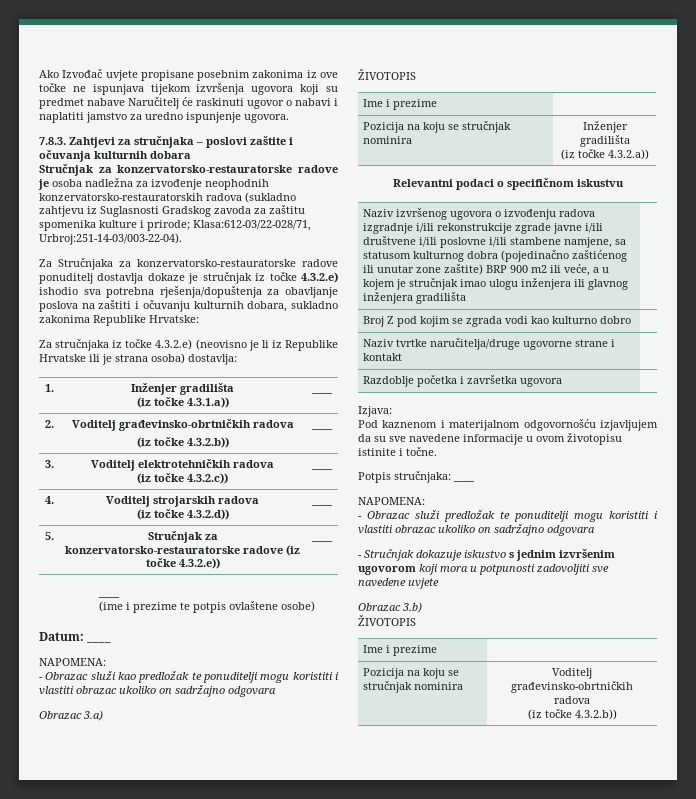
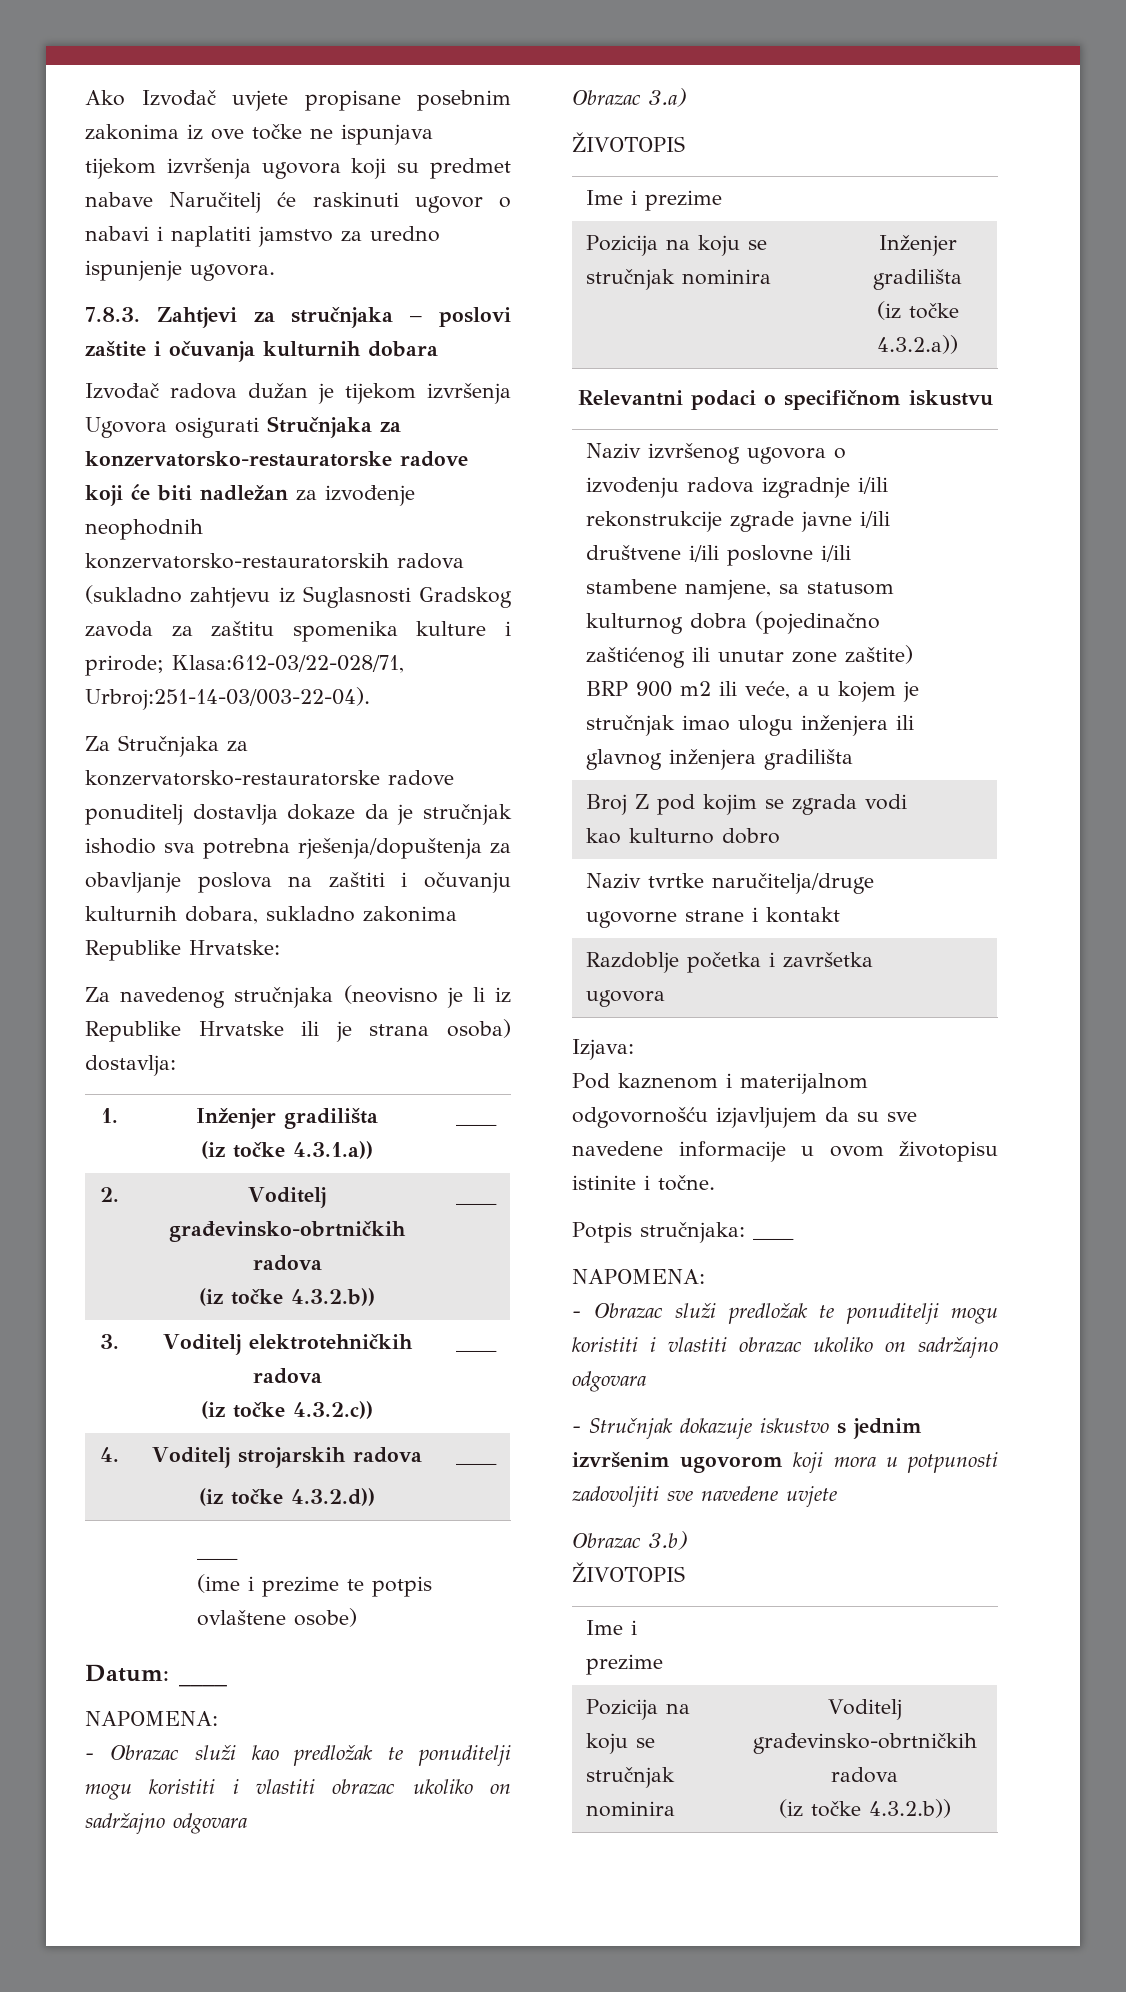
- Stručnjak za konzervatorsko-restauratorske radove je osoba nadležna za izvođenje neophodnih konzervatorsko-restauratorskih radova (sukladno zahtjevu iz Suglasnosti Gradskog zavoda za zaštitu spomenika kulture i prirode; Klasa:612-03/22-028/71, Urbroj:251-14-03/003-22-04).
+ Izvođač radova dužan je tijekom izvršenja Ugovora osigurati Stručnjaka za konzervatorsko-restauratorske radove koji će biti nadležan za izvođenje neophodnih konzervatorsko-restauratorskih radova (sukladno zahtjevu iz Suglasnosti Gradskog zavoda za zaštitu spomenika kulture i prirode; Klasa:612-03/22-028/71, Urbroj:251-14-03/003-22-04).
- Za Stručnjaka za konzervatorsko-restauratorske radove ponuditelj dostavlja dokaze je stručnjak iz točke 4.3.2.e) ishodio sva potrebna rješenja/dopuštenja za obavljanje poslova na zaštiti i očuvanju kulturnih dobara, sukladno zakonima Republike Hrvatske:
+ Za Stručnjaka za konzervatorsko-restauratorske radove ponuditelj dostavlja dokaze da je stručnjak ishodio sva potrebna rješenja/dopuštenja za obavljanje poslova na zaštiti i očuvanju kulturnih dobara, sukladno zakonima Republike Hrvatske:
- Za stručnjaka iz točke 4.3.2.e) (neovisno je li iz Republike Hrvatske ili je strana osoba) dostavlja:
+ Za navedenog stručnjaka (neovisno je li iz Republike Hrvatske ili je strana osoba) dostavlja:
- 5. | Stručnjak za konzervatorsko-restauratorske radove (iz točke 4.3.2.e)) | ____

